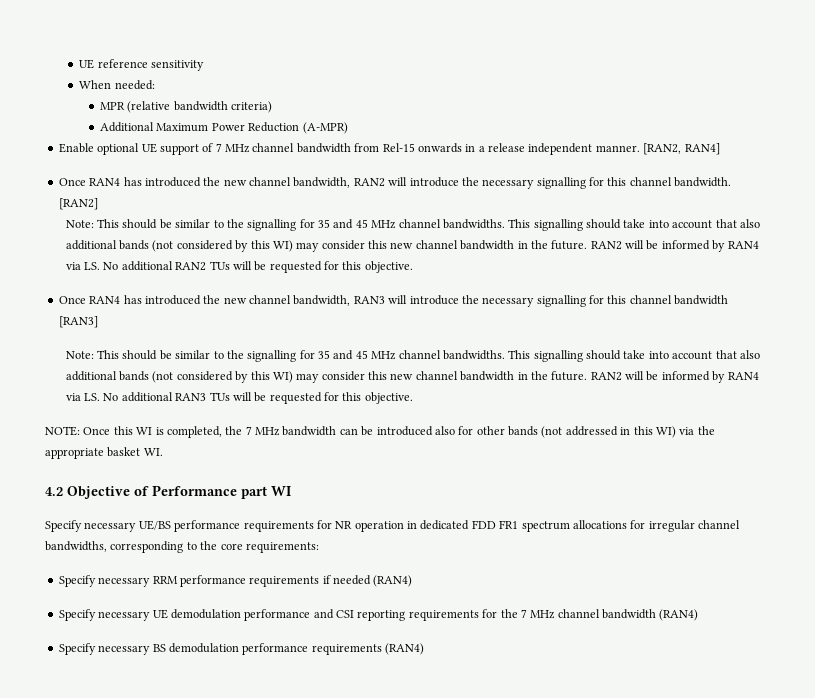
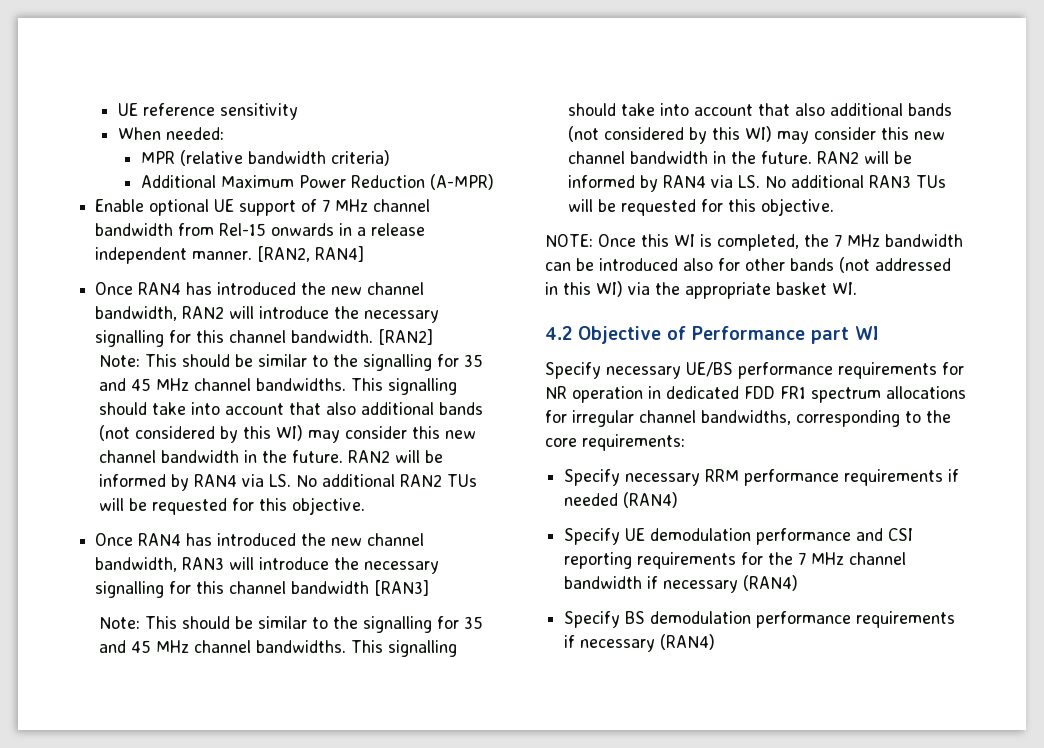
- Specify necessary UE demodulation performance and CSI reporting requirements for the 7 MHz channel bandwidth (RAN4)
- Specify necessary BS demodulation performance requirements (RAN4)
+ Specify UE demodulation performance and CSI reporting requirements for the 7 MHz channel bandwidth if necessary (RAN4)
+ Specify BS demodulation performance requirements if necessary (RAN4)

